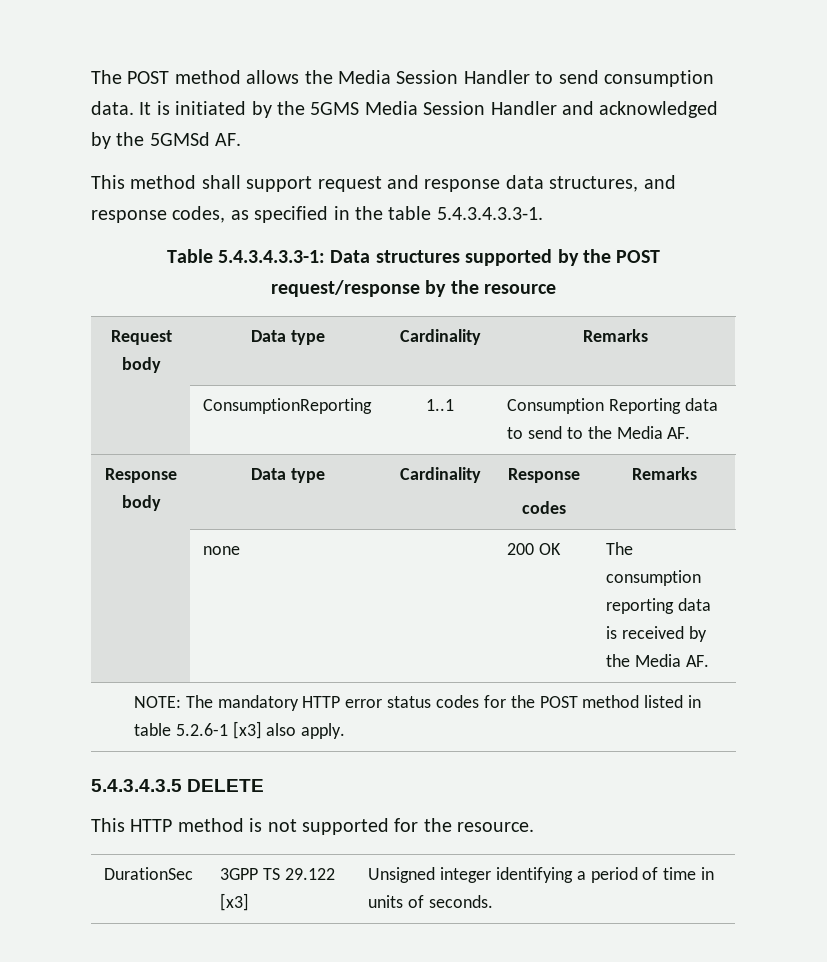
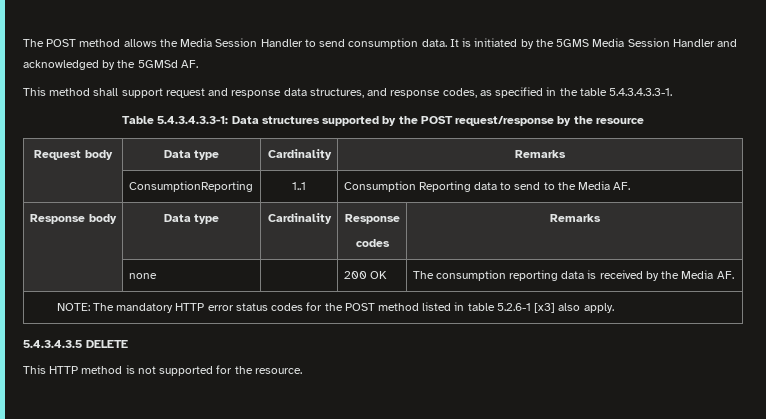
- DurationSec | 3GPP TS 29.122 [x3] | Unsigned integer identifying a period of time in units of seconds.

